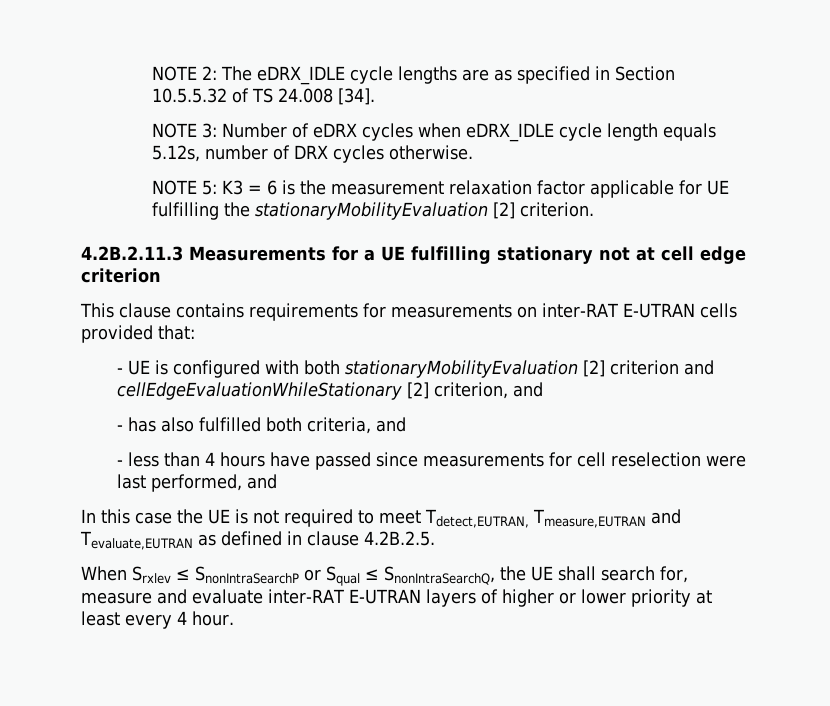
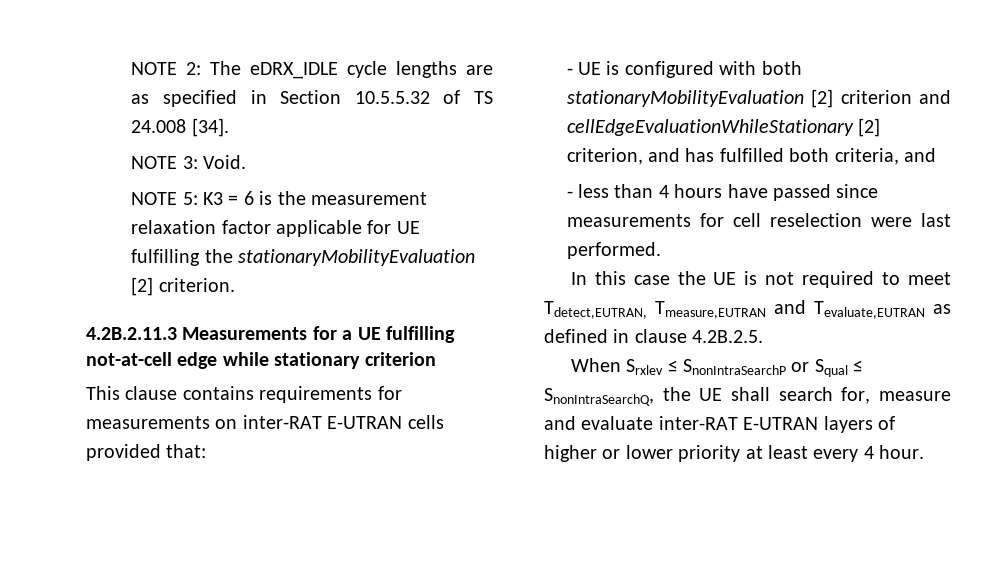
- NOTE 3: Number of eDRX cycles when eDRX_IDLE cycle length equals 5.12s, number of DRX cycles otherwise.
+ NOTE 3: Void.
- 4.2B.2.11.3 Measurements for a UE fulfilling stationary not at cell edge criterion
+ 4.2B.2.11.3 Measurements for a UE fulfilling not-at-cell edge while stationary criterion
- - UE is configured with both stationaryMobilityEvaluation [2] criterion and cellEdgeEvaluationWhileStationary [2] criterion, and
- - has also fulfilled both criteria, and
+ - UE is configured with both stationaryMobilityEvaluation [2] criterion and cellEdgeEvaluationWhileStationary [2] criterion, and has fulfilled both criteria, and
- - less than 4 hours have passed since measurements for cell reselection were last performed, and
+ - less than 4 hours have passed since measurements for cell reselection were last performed.

